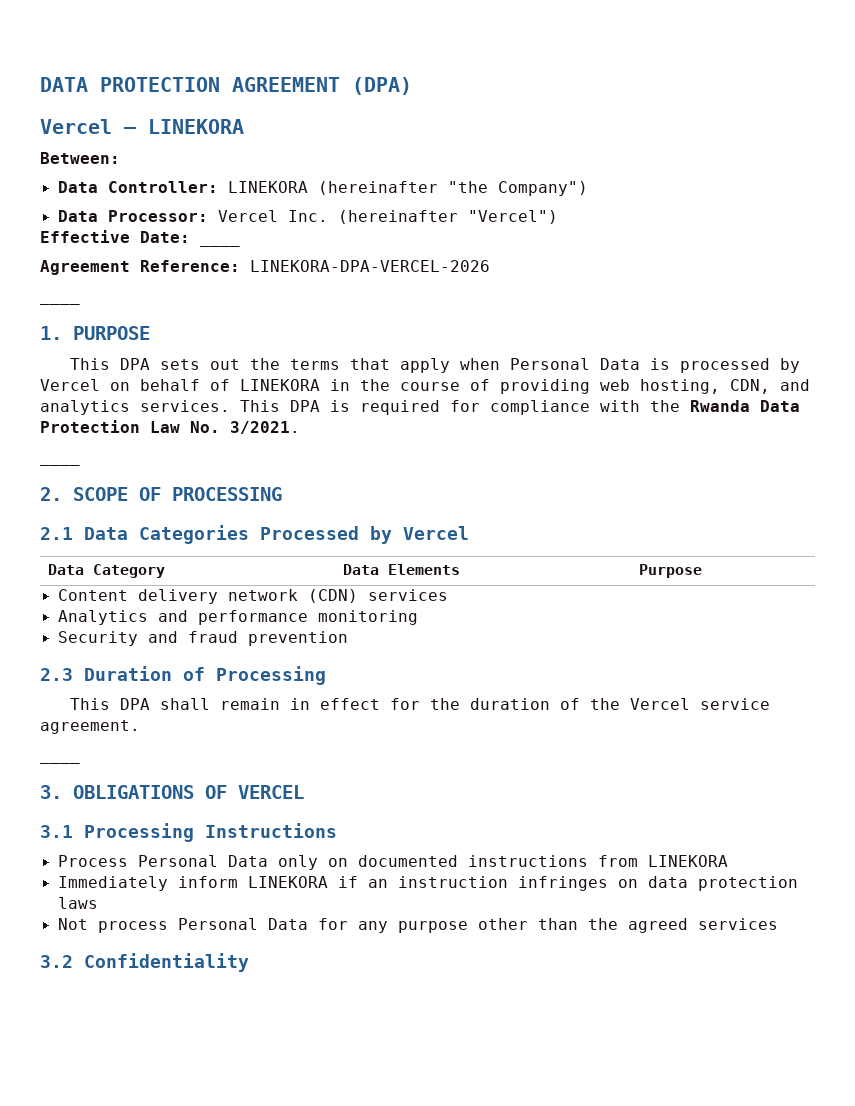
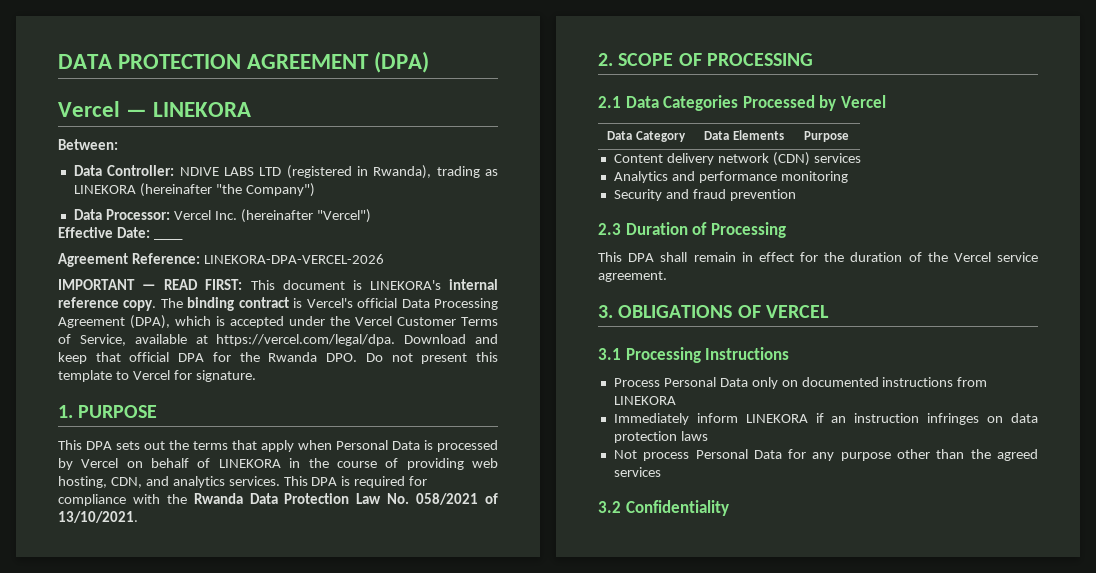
- Data Controller: LINEKORA (hereinafter "the Company")
+ Data Controller: NDIVE LABS LTD (registered in Rwanda), trading as LINEKORA (hereinafter "the Company")
  Agreement Reference: LINEKORA-DPA-VERCEL-2026
- ____
+ IMPORTANT — READ FIRST: This document is LINEKORA's internal reference copy. The binding contract is Vercel's official Data Processing Agreement (DPA), which is accepted under the Vercel Customer Terms of Service, available at https://vercel.com/legal/dpa. Download and keep that official DPA for the Rwanda DPO. Do not present this template to Vercel for signature.
- This DPA is required for compliance with the Rwanda Data Protection Law No. 3/2021.
- ____
+ This DPA is required for compliance with the Rwanda Data Protection Law No. 058/2021 of 13/10/2021.
  This DPA shall remain in effect for the duration of the Vercel service agreement.
- ____

